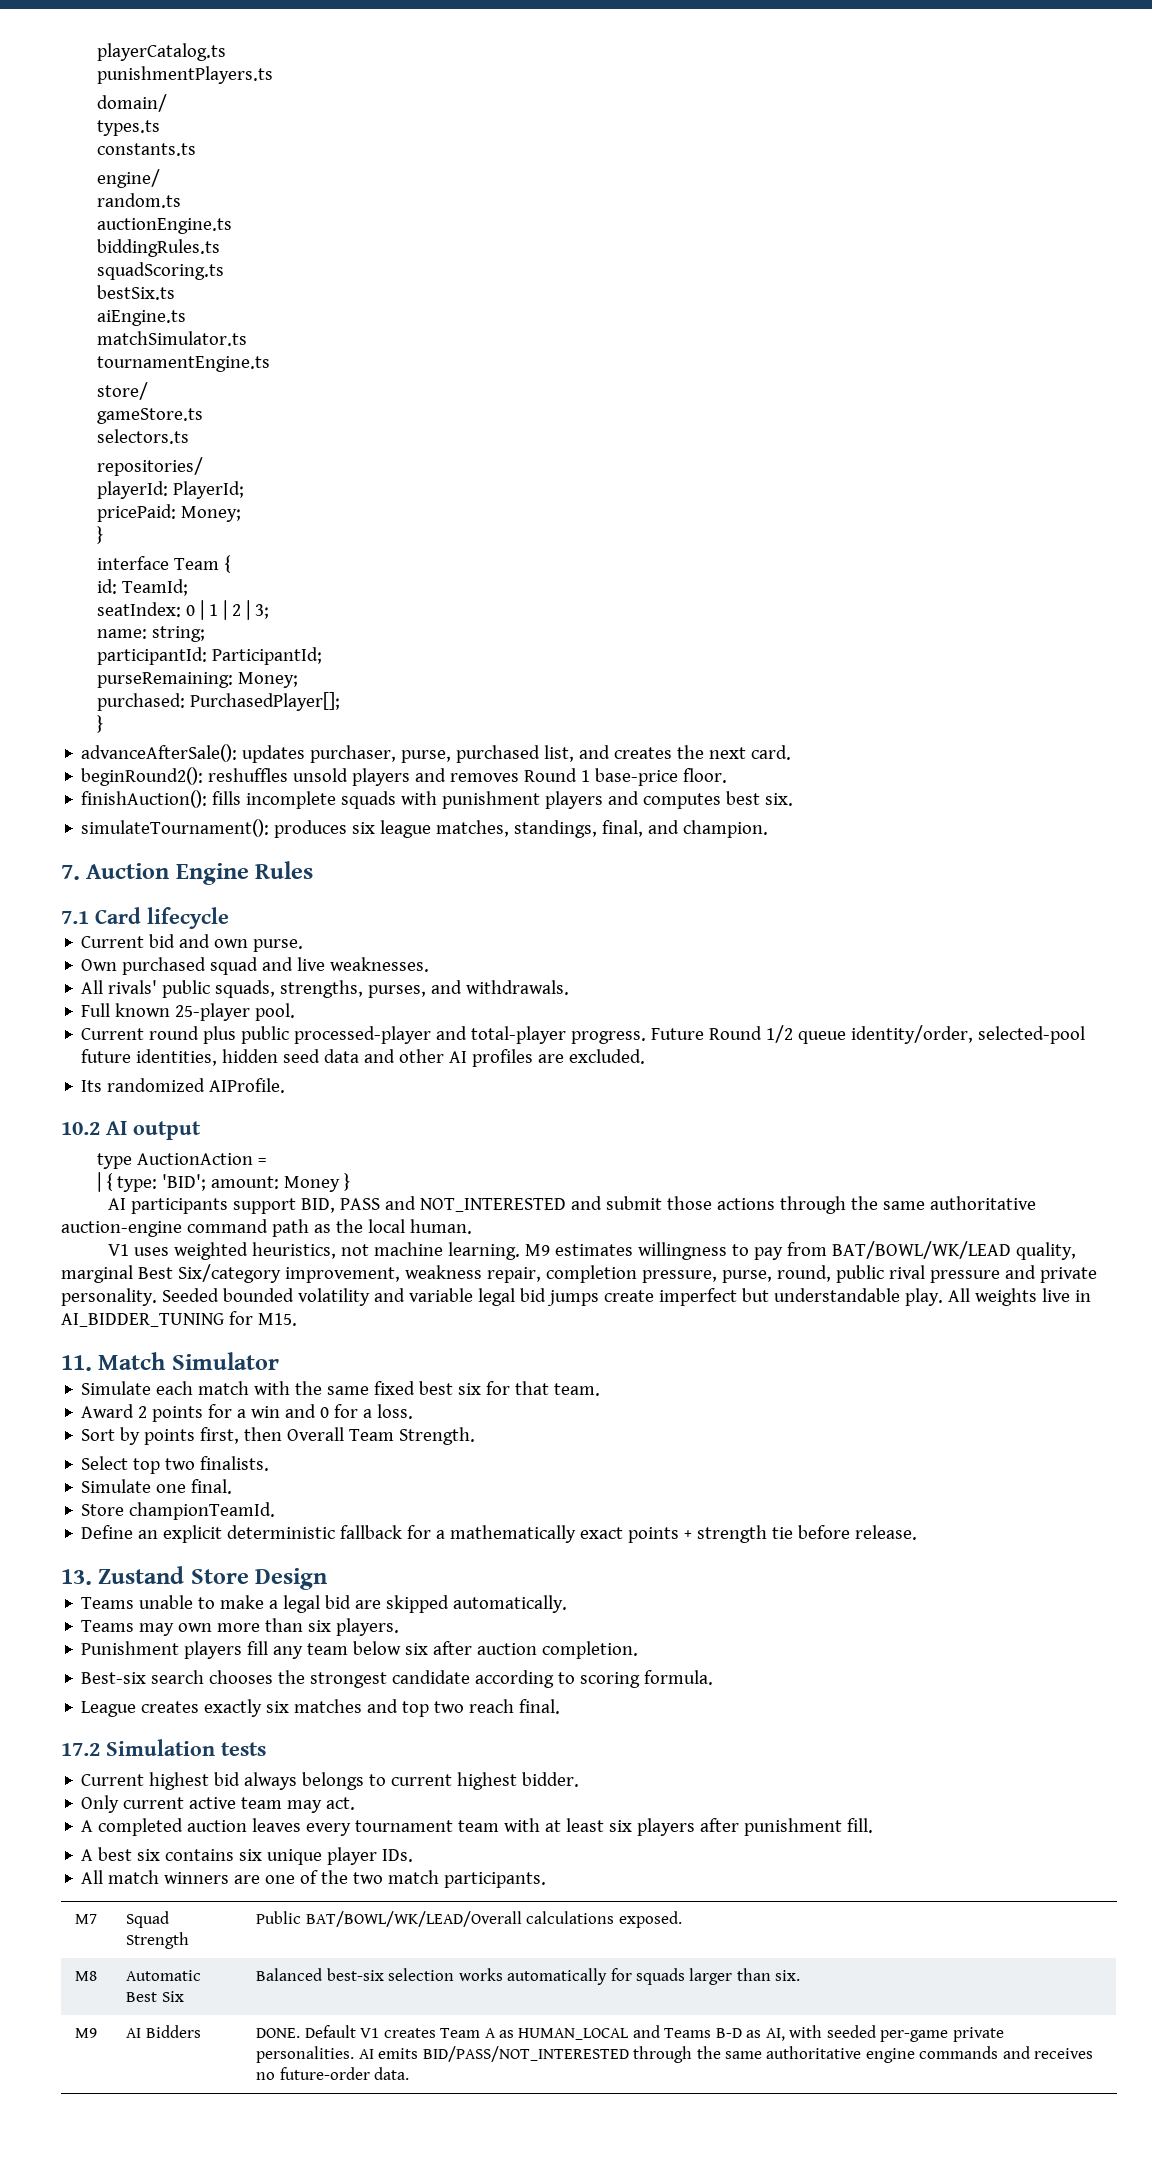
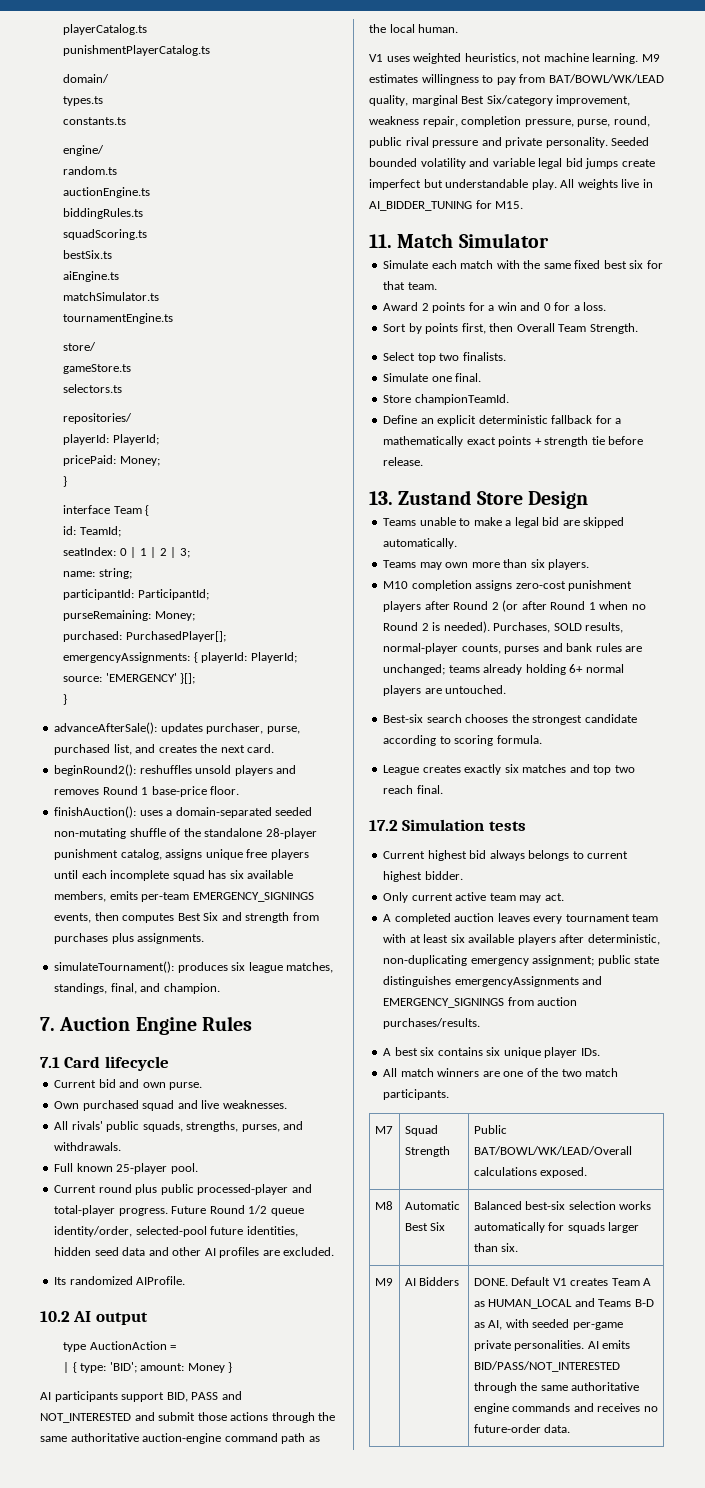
- punishmentPlayers.ts
+ punishmentPlayerCatalog.ts
- purchased: PurchasedPlayer[];
+ purchased: PurchasedPlayer[]; emergencyAssignments: { playerId: PlayerId; source: 'EMERGENCY' }[];
- finishAuction(): fills incomplete squads with punishment players and computes best six.
+ finishAuction(): uses a domain-separated seeded non-mutating shuffle of the standalone 28-player punishment catalog, assigns unique free players until each incomplete squad has six available members, emits per-team EMERGENCY_SIGNINGS events, then computes Best Six and strength from purchases plus assignments.
- Punishment players fill any team below six after auction completion.
+ M10 completion assigns zero-cost punishment players after Round 2 (or after Round 1 when no Round 2 is needed). Purchases, SOLD results, normal-player counts, purses and bank rules are unchanged; teams already holding 6+ normal players are untouched.
- A completed auction leaves every tournament team with at least six players after punishment fill.
+ A completed auction leaves every tournament team with at least six available players after deterministic, non-duplicating emergency assignment; public state distinguishes emergencyAssignments and EMERGENCY_SIGNINGS from auction purchases/results.

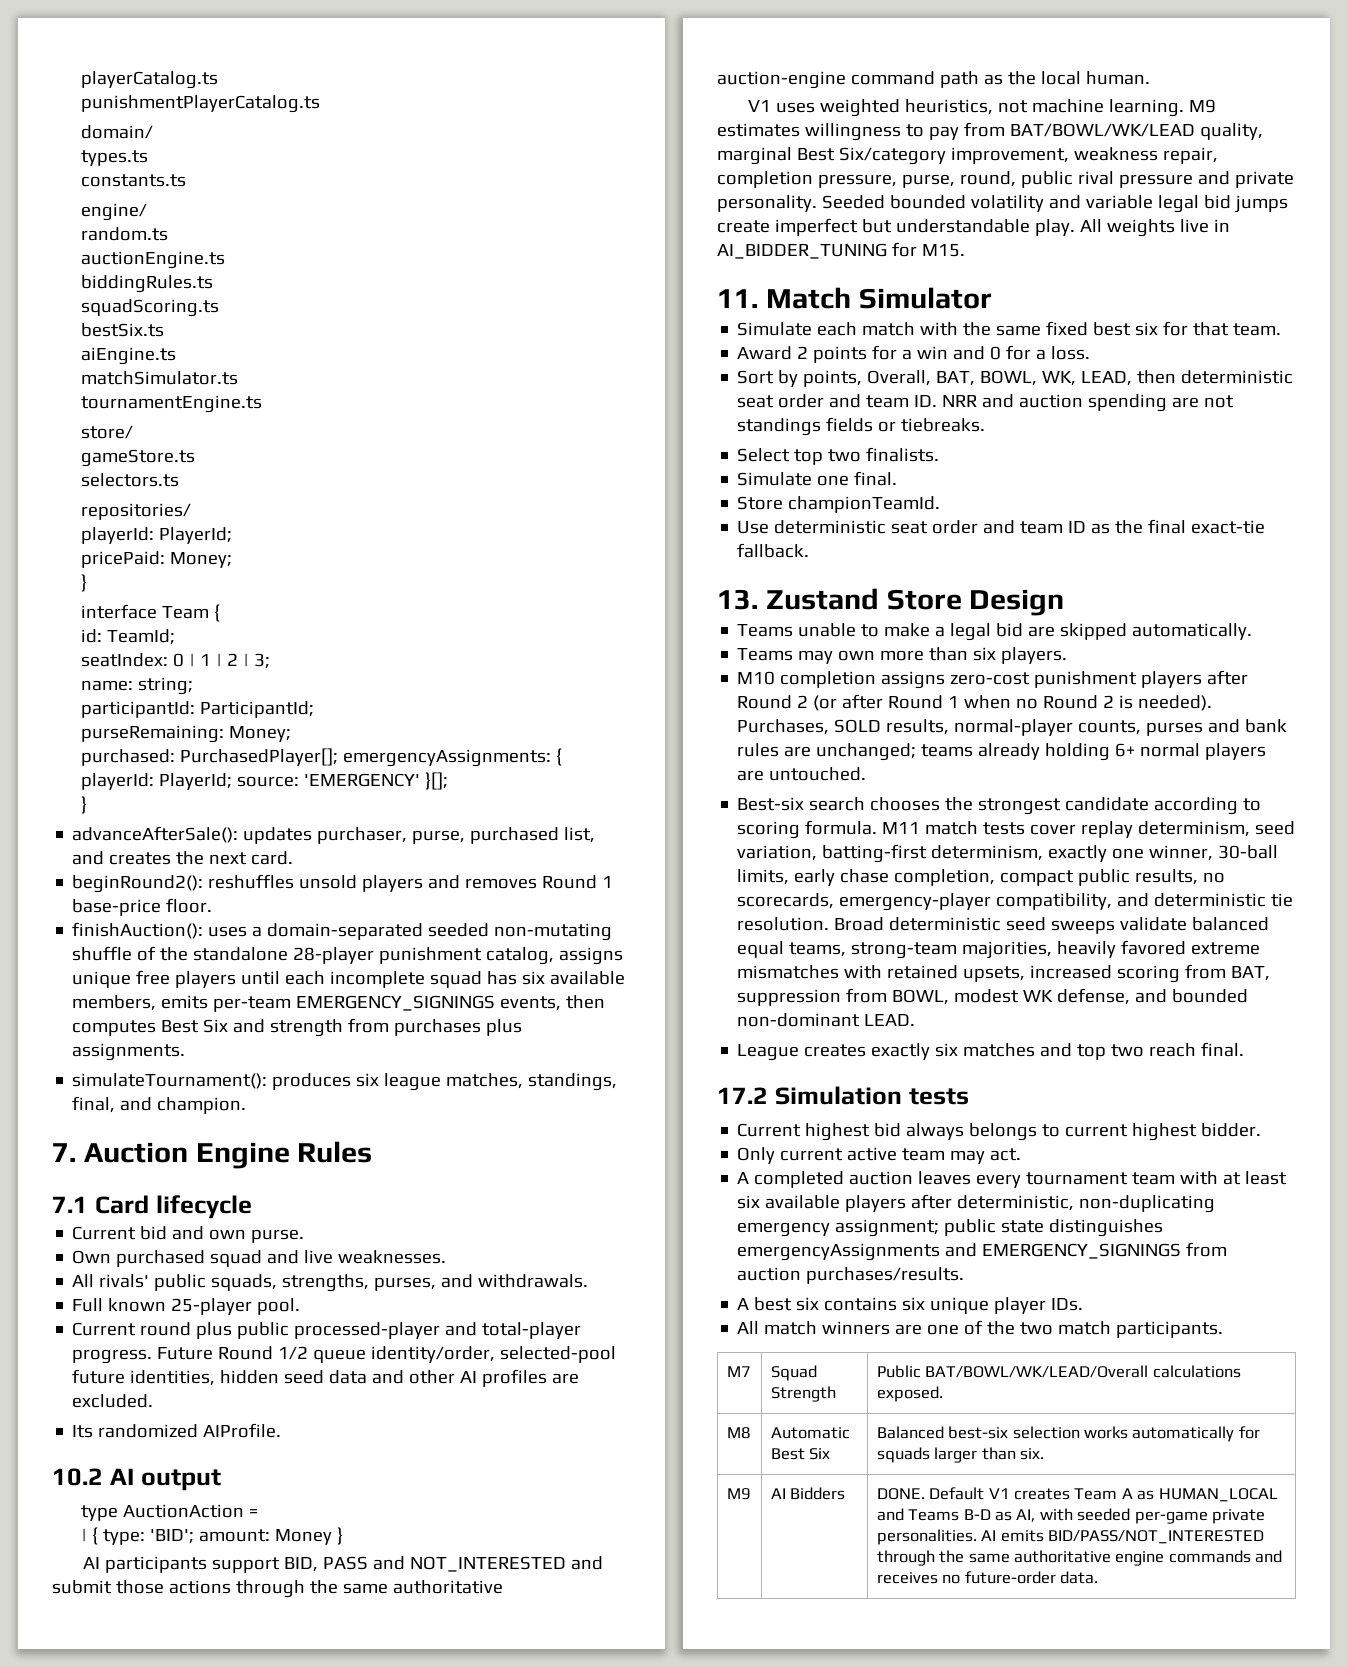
- Sort by points first, then Overall Team Strength.
+ Sort by points, Overall, BAT, BOWL, WK, LEAD, then deterministic seat order and team ID. NRR and auction spending are not standings fields or tiebreaks.
- Define an explicit deterministic fallback for a mathematically exact points + strength tie before release.
+ Use deterministic seat order and team ID as the final exact-tie fallback.
+ M11 match tests cover replay determinism, seed variation, batting-first determinism, exactly one winner, 30-ball limits, early chase completion, compact public results, no scorecards, emergency-player compatibility, and deterministic tie resolution. Broad deterministic seed sweeps validate balanced equal teams, strong-team majorities, heavily favored extreme mismatches with retained upsets, increased scoring from BAT, suppression from BOWL, modest WK defense, and bounded non-dominant LEAD.

